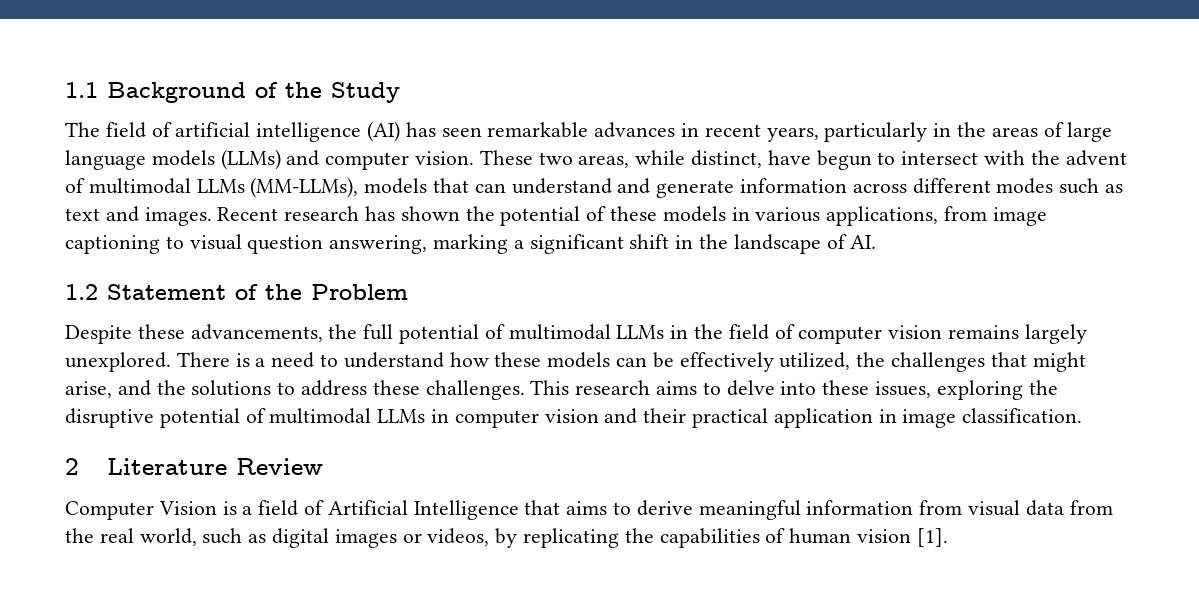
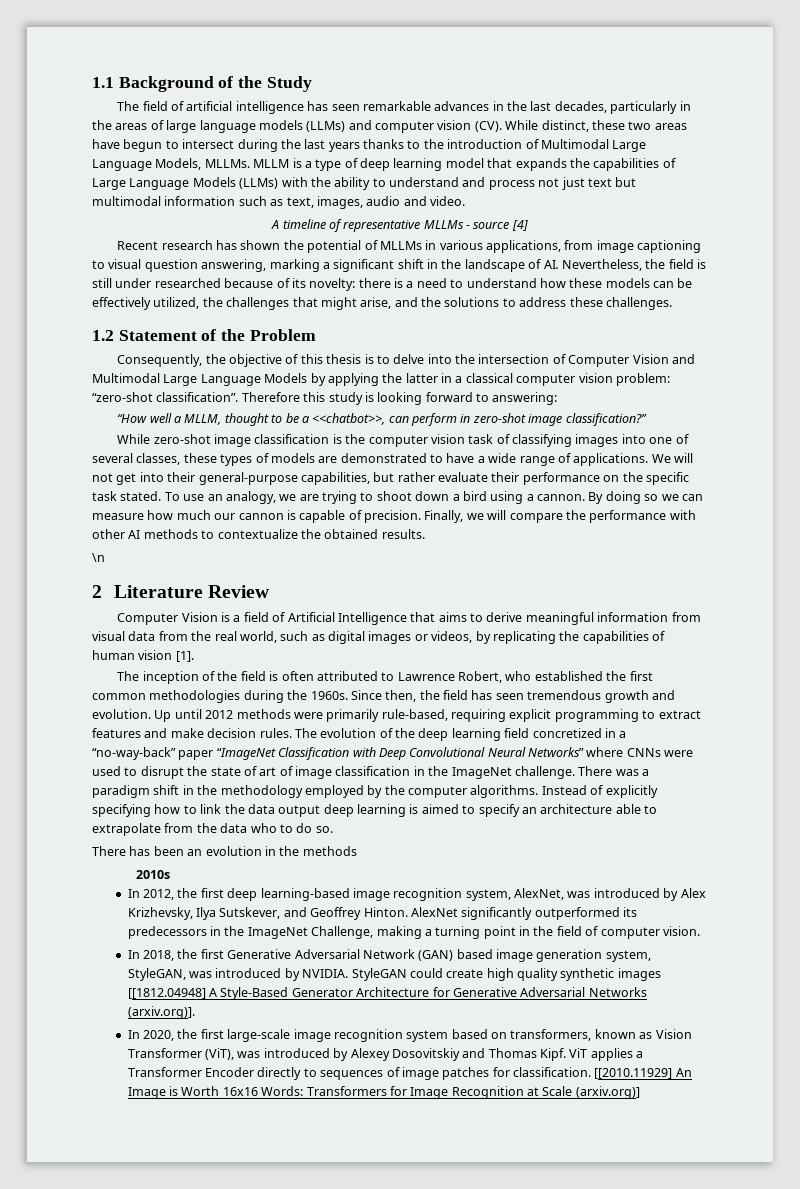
- The field of artificial intelligence (AI) has seen remarkable advances in recent years, particularly in the areas of large language models (LLMs) and computer vision. These two areas, while distinct, have begun to intersect with the advent of multimodal LLMs (MM-LLMs), models that can understand and generate information across different modes such as text and images. Recent research has shown the potential of these models in various applications, from image captioning to visual question answering, marking a significant shift in the landscape of AI.
+ The field of artificial intelligence has seen remarkable advances in the last decades, particularly in the areas of large language models (LLMs) and computer vision (CV). While distinct, these two areas have begun to intersect during the last years thanks to the introduction of Multimodal Large Language Models, MLLMs. MLLM is a type of deep learning model that expands the capabilities of Large Language Models (LLMs) with the ability to understand and process not just text but multimodal information such as text, images, audio and video.
+ A timeline of representative MLLMs - source [4]
+ Recent research has shown the potential of MLLMs in various applications, from image captioning to visual question answering, marking a significant shift in the landscape of AI. Nevertheless, the field is still under researched because of its novelty: there is a need to understand how these models can be effectively utilized, the challenges that might arise, and the solutions to address these challenges.
  1.2 Statement of the Problem
- Despite these advancements, the full potential of multimodal LLMs in the field of computer vision remains largely unexplored. There is a need to understand how these models can be effectively utilized, the challenges that might arise, and the solutions to address these challenges. This research aims to delve into these issues, exploring the disruptive potential of multimodal LLMs in computer vision and their practical application in image classification.
+ Consequently, the objective of this thesis is to delve into the intersection of Computer Vision and Multimodal Large Language Models by applying the latter in a classical computer vision problem: “zero-shot classification”. Therefore this study is looking forward to answering:
+ “How well a MLLM, thought to be a <<chatbot>>, can perform in zero-shot image classification?”
+ While zero-shot image classification is the computer vision task of classifying images into one of several classes, these types of models are demonstrated to have a wide range of applications. We will not get into their general-purpose capabilities, but rather evaluate their performance on the specific task stated. To use an analogy, we are trying to shoot down a bird using a cannon. By doing so we can measure how much our cannon is capable of precision. Finally, we will compare the performance with other AI methods to contextualize the obtained results.
+ \n
+ The inception of the field is often attributed to Lawrence Robert, who established the first common methodologies during the 1960s. Since then, the field has seen tremendous growth and evolution. Up until 2012 methods were primarily rule-based, requiring explicit programming to extract features and make decision rules. The evolution of the deep learning field concretized in a “no-way-back” paper “ImageNet Classification with Deep Convolutional Neural Networks” where CNNs were used to disrupt the state of art of image classification in the ImageNet challenge. There was a paradigm shift in the methodology employed by the computer algorithms. Instead of explicitly specifying how to link the data output deep learning is aimed to specify an architecture able to extrapolate from the data who to do so.
+ There has been an evolution in the methods
+ 2010s
+ In 2012, the first deep learning-based image recognition system, AlexNet, was introduced by Alex Krizhevsky, Ilya Sutskever, and Geoffrey Hinton. AlexNet significantly outperformed its predecessors in the ImageNet Challenge, making a turning point in the field of computer vision.
+ In 2018, the first Generative Adversarial Network (GAN) based image generation system, StyleGAN, was introduced by NVIDIA. StyleGAN could create high quality synthetic images [[1812.04948] A Style-Based Generator Architecture for Generative Adversarial Networks (arxiv.org)].
+ In 2020, the first large-scale image recognition system based on transformers, known as Vision Transformer (ViT), was introduced by Alexey Dosovitskiy and Thomas Kipf. ViT applies a Transformer Encoder directly to sequences of image patches for classification. [[2010.11929] An Image is Worth 16x16 Words: Transformers for Image Recognition at Scale (arxiv.org)]

